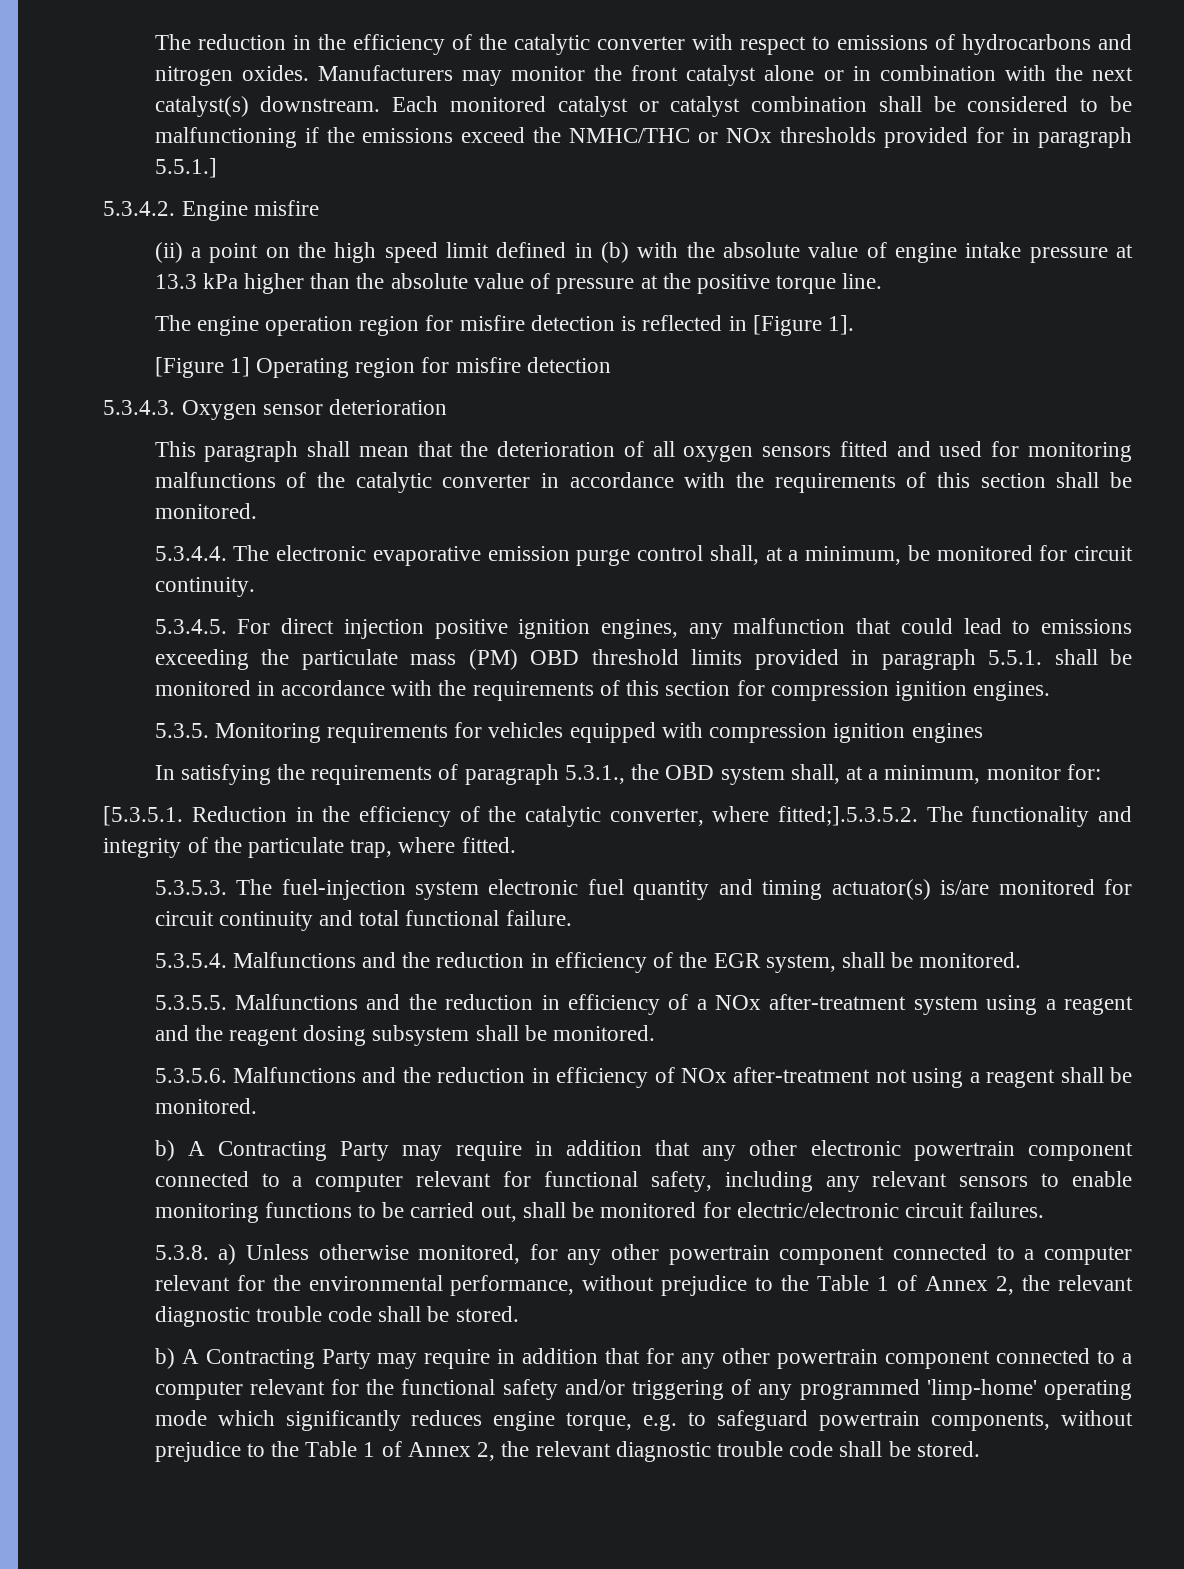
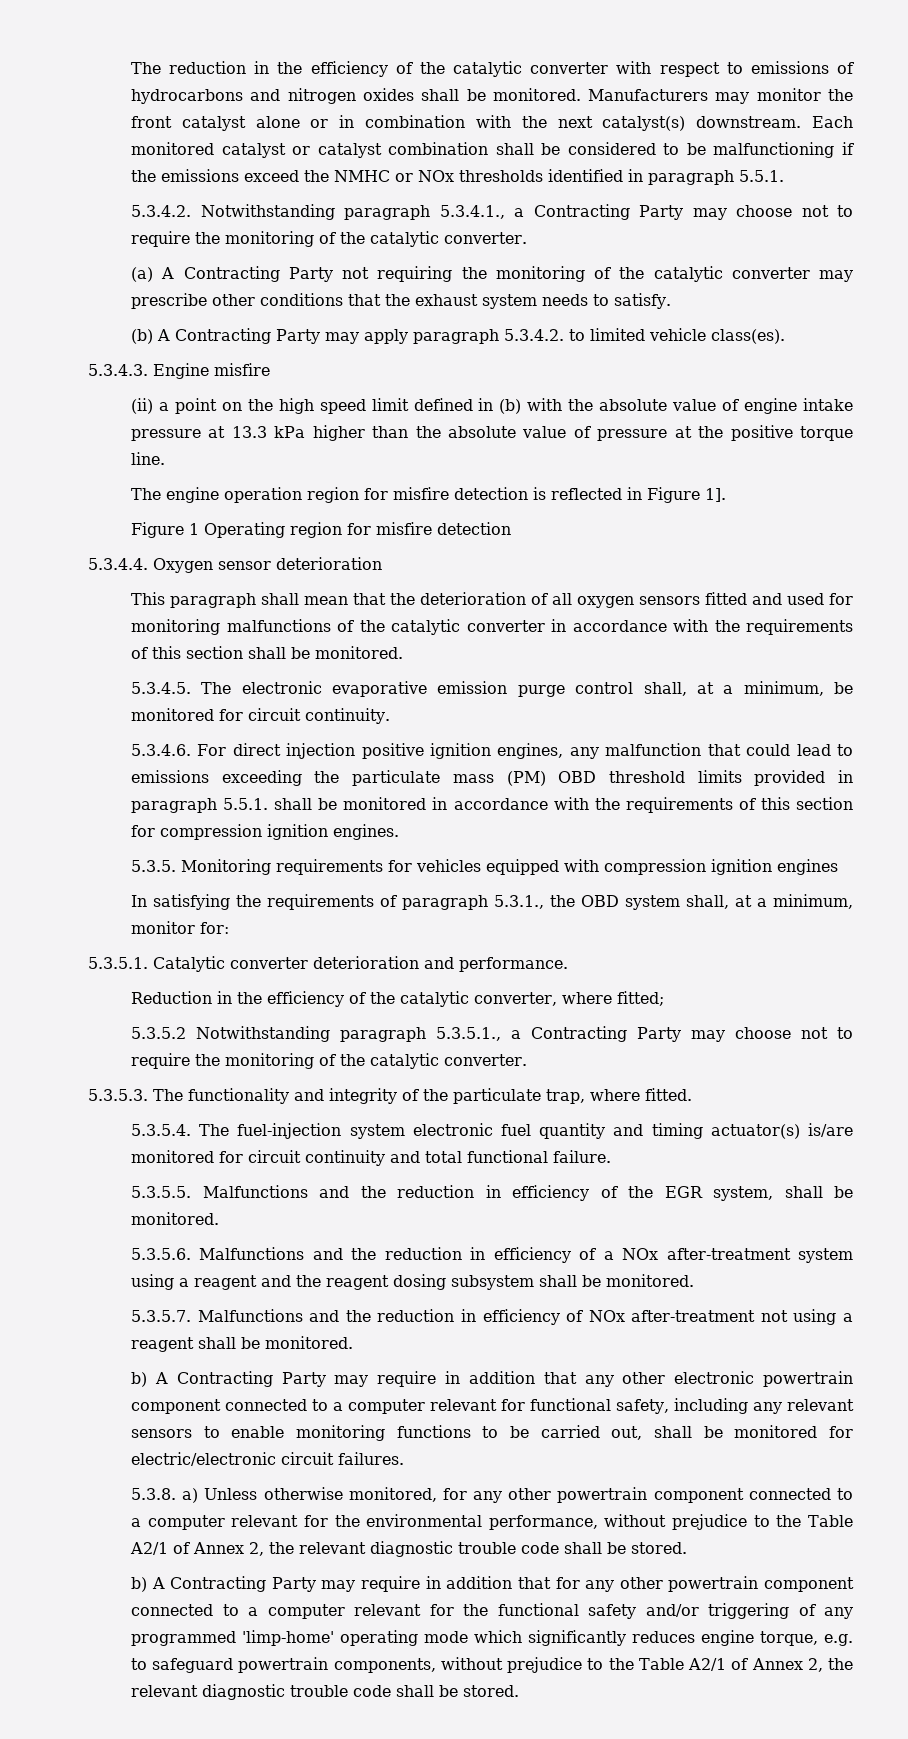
- The reduction in the efficiency of the catalytic converter with respect to emissions of hydrocarbons and nitrogen oxides.
+ The reduction in the efficiency of the catalytic converter with respect to emissions of hydrocarbons and nitrogen oxides shall be monitored.
- Each monitored catalyst or catalyst combination shall be considered to be malfunctioning if the emissions exceed the NMHC/THC or NOx thresholds provided for in paragraph 5.5.1.]
- 5.3.4.2. Engine misfire
+ Each monitored catalyst or catalyst combination shall be considered to be malfunctioning if the emissions exceed the NMHC or NOx thresholds identified in paragraph 5.5.1.
+ 5.3.4.2. Notwithstanding paragraph 5.3.4.1., a Contracting Party may choose not to require the monitoring of the catalytic converter.
+ (a) A Contracting Party not requiring the monitoring of the catalytic converter may prescribe other conditions that the exhaust system needs to satisfy.
+ (b) A Contracting Party may apply paragraph 5.3.4.2. to limited vehicle class(es).
+ 5.3.4.3. Engine misfire
- The engine operation region for misfire detection is reflected in [Figure 1].
+ The engine operation region for misfire detection is reflected in Figure 1].
- [Figure 1] Operating region for misfire detection
+ Figure 1 Operating region for misfire detection
- 5.3.4.3. Oxygen sensor deterioration
+ 5.3.4.4. Oxygen sensor deterioration
- 5.3.4.4. The electronic evaporative emission purge control shall, at a minimum, be monitored for circuit continuity.
+ 5.3.4.5. The electronic evaporative emission purge control shall, at a minimum, be monitored for circuit continuity.
- 5.3.4.5. For direct injection positive ignition engines, any malfunction that could lead to emissions exceeding the particulate mass (PM) OBD threshold limits provided in paragraph 5.5.1. shall be monitored in accordance with the requirements of this section for compression ignition engines.
+ 5.3.4.6. For direct injection positive ignition engines, any malfunction that could lead to emissions exceeding the particulate mass (PM) OBD threshold limits provided in paragraph 5.5.1. shall be monitored in accordance with the requirements of this section for compression ignition engines.
- [5.3.5.1. Reduction in the efficiency of the catalytic converter, where fitted;].5.3.5.2. The functionality and integrity of the particulate trap, where fitted.
+ 5.3.5.1. Catalytic converter deterioration and performance.
+ Reduction in the efficiency of the catalytic converter, where fitted;
+ 5.3.5.2 Notwithstanding paragraph 5.3.5.1., a Contracting Party may choose not to require the monitoring of the catalytic converter.
+ 5.3.5.3. The functionality and integrity of the particulate trap, where fitted.
- 5.3.5.3. The fuel-injection system electronic fuel quantity and timing actuator(s) is/are monitored for circuit continuity and total functional failure.
+ 5.3.5.4. The fuel-injection system electronic fuel quantity and timing actuator(s) is/are monitored for circuit continuity and total functional failure.
- 5.3.5.4. Malfunctions and the reduction in efficiency of the EGR system, shall be monitored.
+ 5.3.5.5. Malfunctions and the reduction in efficiency of the EGR system, shall be monitored.
- 5.3.5.5. Malfunctions and the reduction in efficiency of a NOx after-treatment system using a reagent and the reagent dosing subsystem shall be monitored.
+ 5.3.5.6. Malfunctions and the reduction in efficiency of a NOx after-treatment system using a reagent and the reagent dosing subsystem shall be monitored.
- 5.3.5.6. Malfunctions and the reduction in efficiency of NOx after-treatment not using a reagent shall be monitored.
+ 5.3.5.7. Malfunctions and the reduction in efficiency of NOx after-treatment not using a reagent shall be monitored.
- 5.3.8. a) Unless otherwise monitored, for any other powertrain component connected to a computer relevant for the environmental performance, without prejudice to the Table 1 of Annex 2, the relevant diagnostic trouble code shall be stored.
+ 5.3.8. a) Unless otherwise monitored, for any other powertrain component connected to a computer relevant for the environmental performance, without prejudice to the Table A2/1 of Annex 2, the relevant diagnostic trouble code shall be stored.
- b) A Contracting Party may require in addition that for any other powertrain component connected to a computer relevant for the functional safety and/or triggering of any programmed 'limp-home' operating mode which significantly reduces engine torque, e.g. to safeguard powertrain components, without prejudice to the Table 1 of Annex 2, the relevant diagnostic trouble code shall be stored.
+ b) A Contracting Party may require in addition that for any other powertrain component connected to a computer relevant for the functional safety and/or triggering of any programmed 'limp-home' operating mode which significantly reduces engine torque, e.g. to safeguard powertrain components, without prejudice to the Table A2/1 of Annex 2, the relevant diagnostic trouble code shall be stored.

